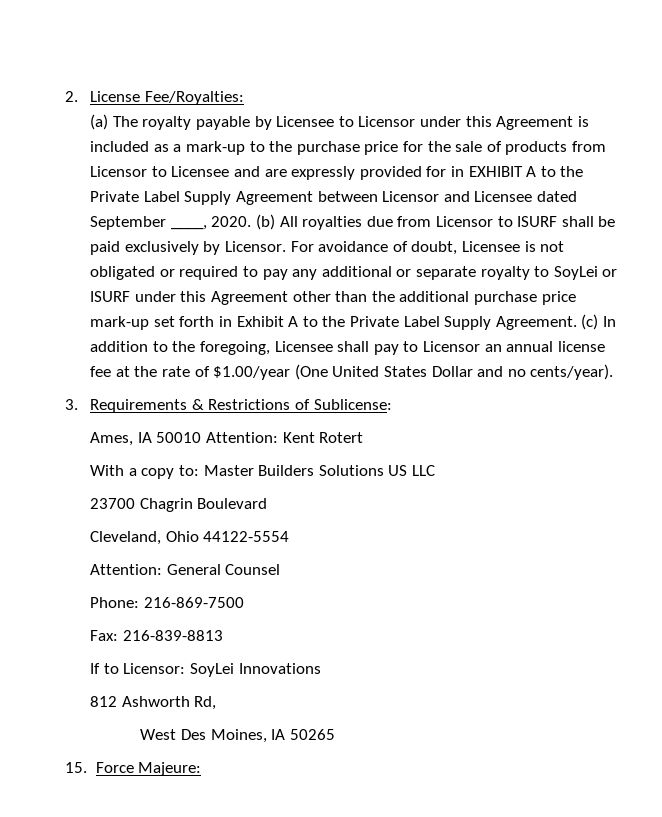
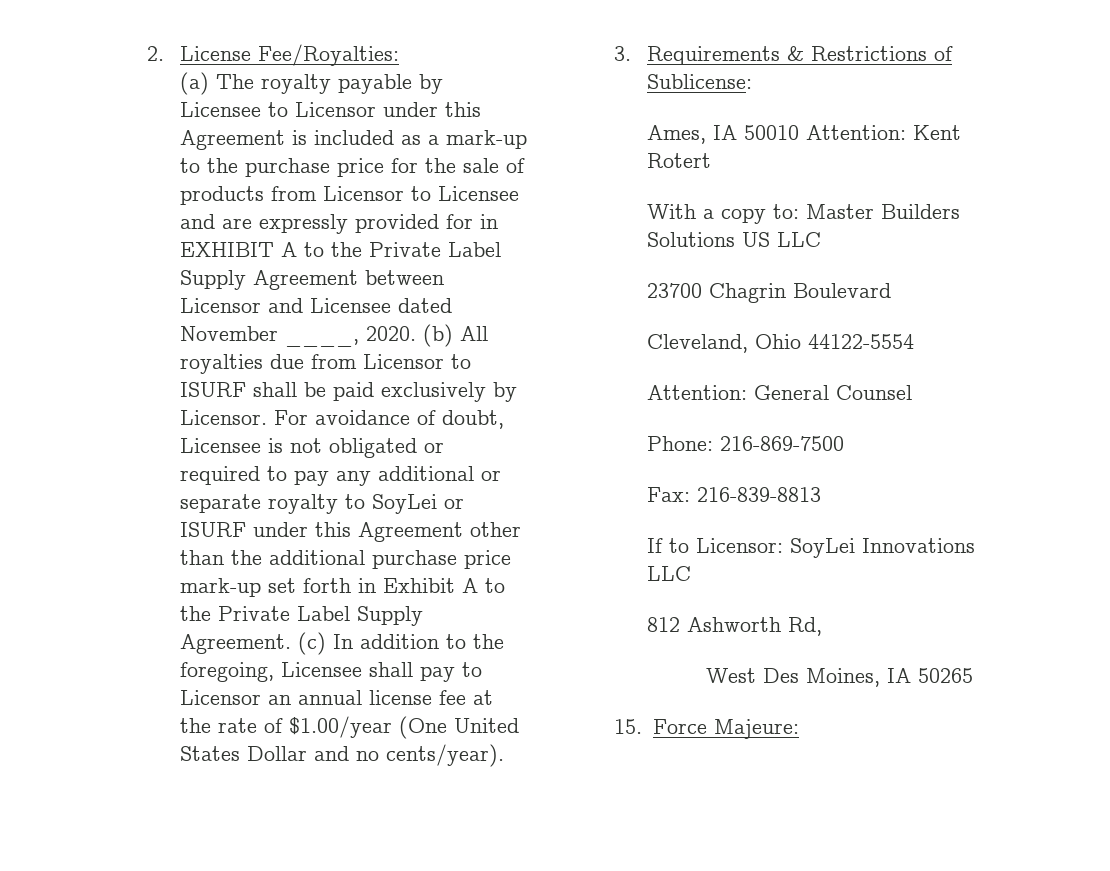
- (a) The royalty payable by Licensee to Licensor under this Agreement is included as a mark-up to the purchase price for the sale of products from Licensor to Licensee and are expressly provided for in EXHIBIT A to the Private Label Supply Agreement between Licensor and Licensee dated September ____, 2020.
+ (a) The royalty payable by Licensee to Licensor under this Agreement is included as a mark-up to the purchase price for the sale of products from Licensor to Licensee and are expressly provided for in EXHIBIT A to the Private Label Supply Agreement between Licensor and Licensee dated November ____, 2020.
- If to Licensor: SoyLei Innovations
+ If to Licensor: SoyLei Innovations LLC

